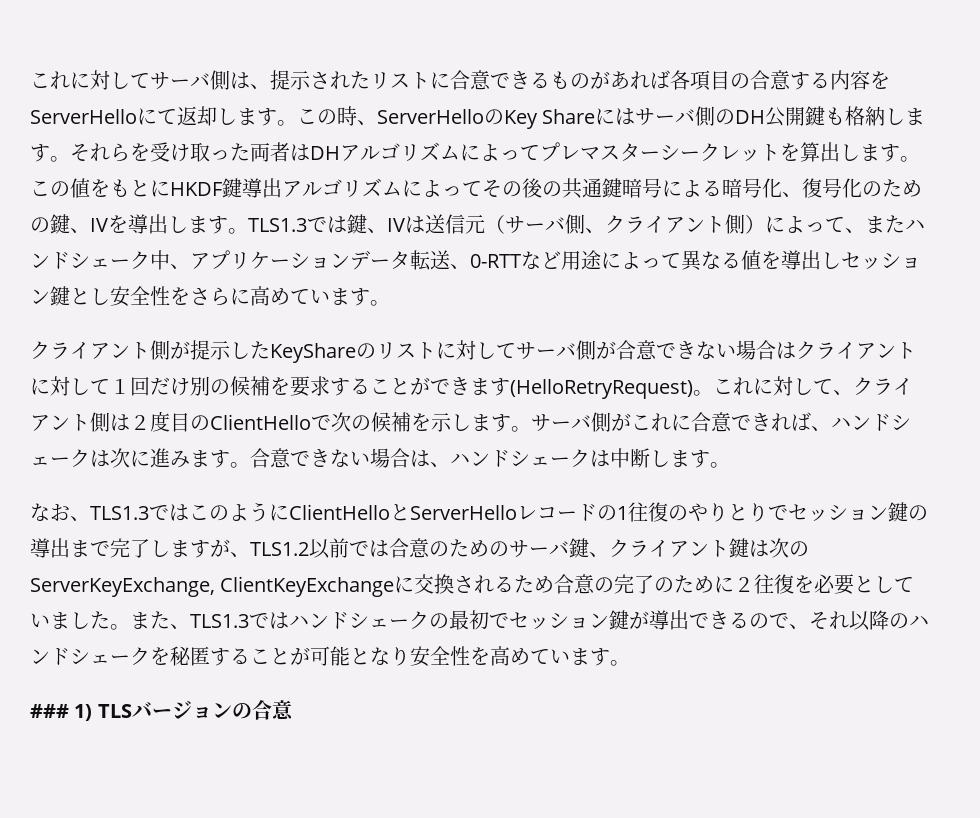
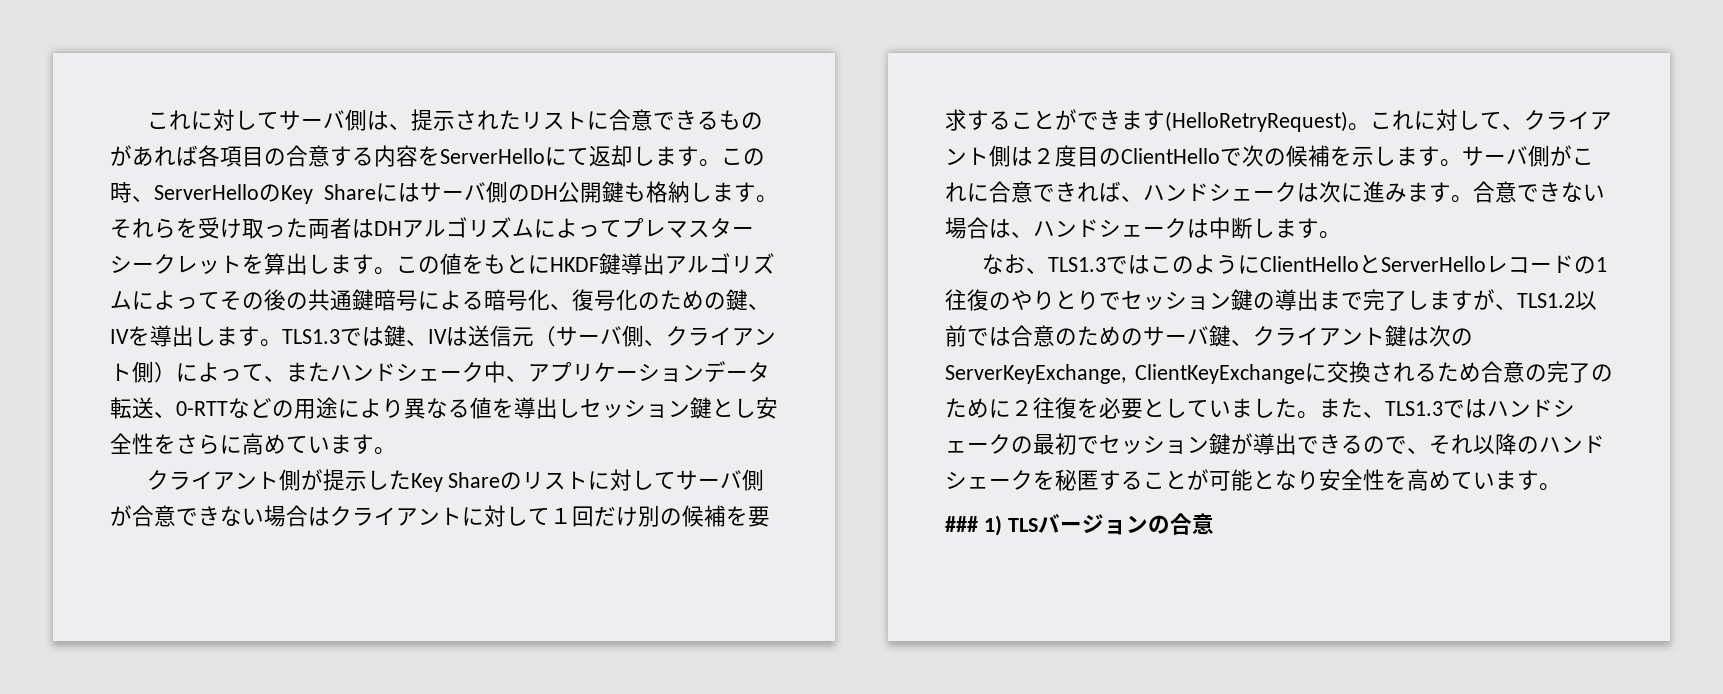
- TLS1.3では鍵、IVは送信元（サーバ側、クライアント側）によって、またハンドシェーク中、アプリケーションデータ転送、0-RTTなど用途によって異なる値を導出しセッション鍵とし安全性をさらに高めています。
+ TLS1.3では鍵、IVは送信元（サーバ側、クライアント側）によって、またハンドシェーク中、アプリケーションデータ転送、0-RTTなどの用途により異なる値を導出しセッション鍵とし安全性をさらに高めています。
- クライアント側が提示したKeyShareのリストに対してサーバ側が合意できない場合はクライアントに対して１回だけ別の候補を要求することができます(HelloRetryRequest)。
+ クライアント側が提示したKey Shareのリストに対してサーバ側が合意できない場合はクライアントに対して１回だけ別の候補を要求することができます(HelloRetryRequest)。

